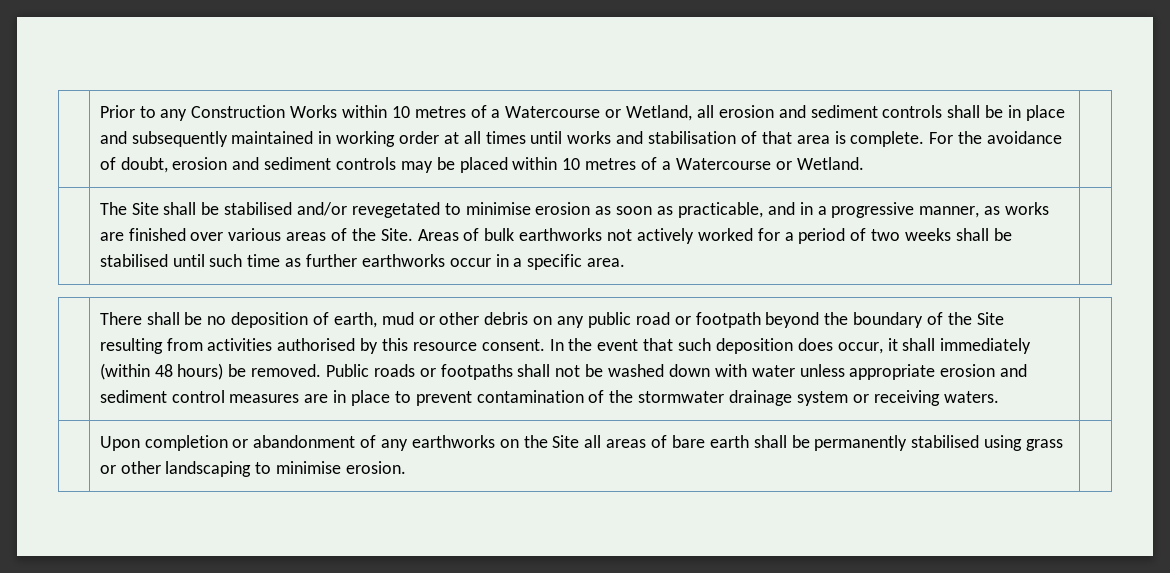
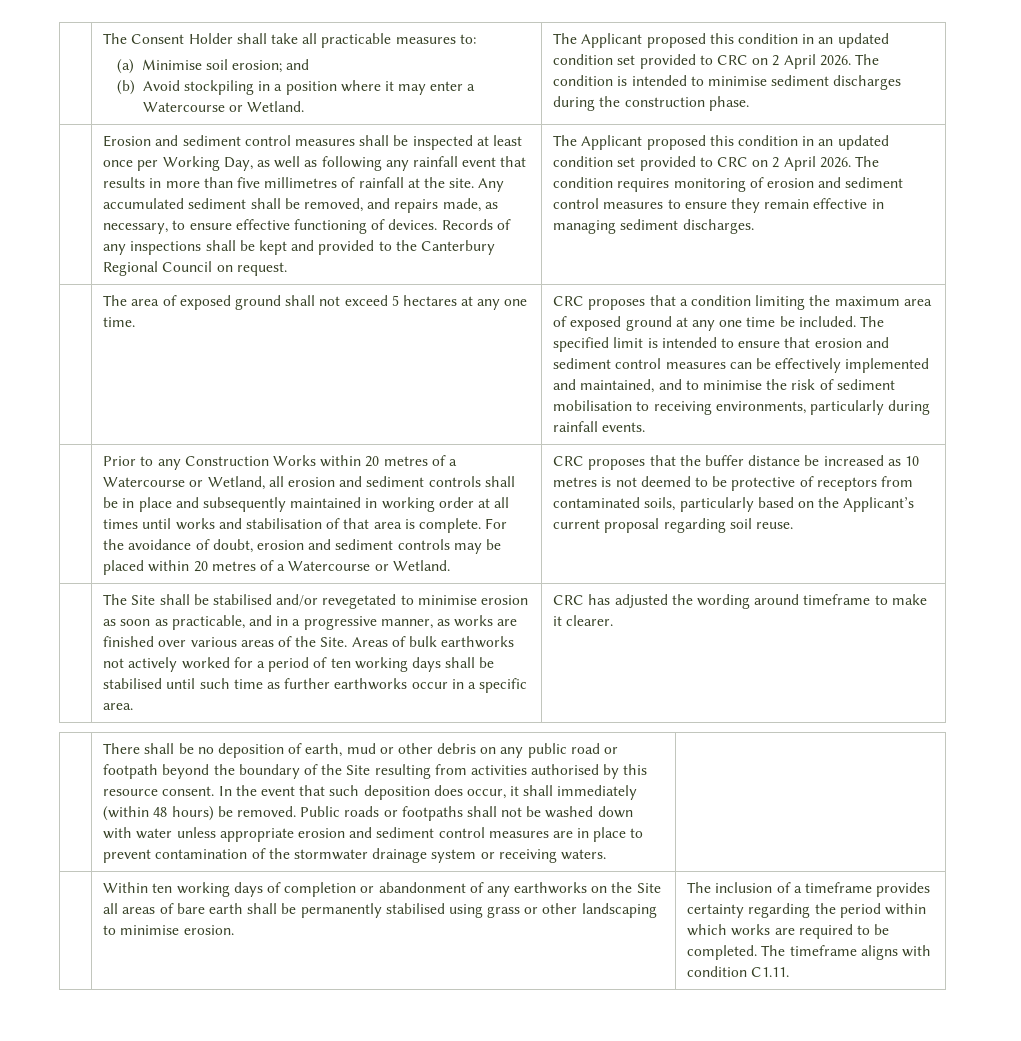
+ The Consent Holder shall take all practicable measures to:
+ (a) Minimise soil erosion; and
+ (b) Avoid stockpiling in a position where it may enter a Watercourse or Wetland. | The Applicant proposed this condition in an updated condition set provided to CRC on 2 April 2026. The condition is intended to minimise sediment discharges during the construction phase.
+ | Erosion and sediment control measures shall be inspected at least once per Working Day, as well as following any rainfall event that results in more than five millimetres of rainfall at the site. Any accumulated sediment shall be removed, and repairs made, as necessary, to ensure effective functioning of devices. Records of any inspections shall be kept and provided to the Canterbury Regional Council on request. | The Applicant proposed this condition in an updated condition set provided to CRC on 2 April 2026. The condition requires monitoring of erosion and sediment control measures to ensure they remain effective in managing sediment discharges.
+ | The area of exposed ground shall not exceed 5 hectares at any one time. | CRC proposes that a condition limiting the maximum area of exposed ground at any one time be included. The specified limit is intended to ensure that erosion and sediment control measures can be effectively implemented and maintained, and to minimise the risk of sediment mobilisation to receiving environments, particularly during rainfall events.
- Prior to any Construction Works within 10 metres of a Watercourse or Wetland, all erosion and sediment controls shall be in place and subsequently maintained in working order at all times until works and stabilisation of that area is complete.
+ Prior to any Construction Works within 20 metres of a Watercourse or Wetland, all erosion and sediment controls shall be in place and subsequently maintained in working order at all times until works and stabilisation of that area is complete.
- For the avoidance of doubt, erosion and sediment controls may be placed within 10 metres of a Watercourse or Wetland.
+ For the avoidance of doubt, erosion and sediment controls may be placed within 20 metres of a Watercourse or Wetland.
+ CRC proposes that the buffer distance be increased as 10 metres is not deemed to be protective of receptors from contaminated soils, particularly based on the Applicant’s current proposal regarding soil reuse.
- Areas of bulk earthworks not actively worked for a period of two weeks shall be stabilised until such time as further earthworks occur in a specific area.
+ Areas of bulk earthworks not actively worked for a period of ten working days shall be stabilised until such time as further earthworks occur in a specific area.
+ CRC has adjusted the wording around timeframe to make it clearer.
- Upon completion or abandonment of any earthworks on the Site all areas of bare earth shall be permanently stabilised using grass or other landscaping to minimise erosion.
+ Within ten working days of completion or abandonment of any earthworks on the Site all areas of bare earth shall be permanently stabilised using grass or other landscaping to minimise erosion.
+ The inclusion of a timeframe provides certainty regarding the period within which works are required to be completed. The timeframe aligns with condition C1.11.

